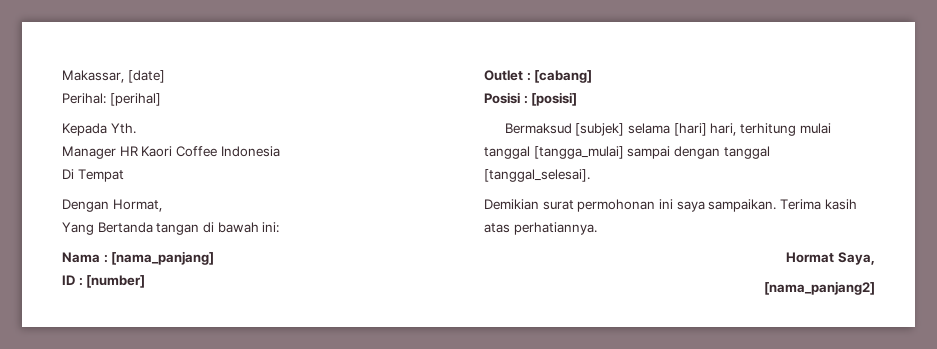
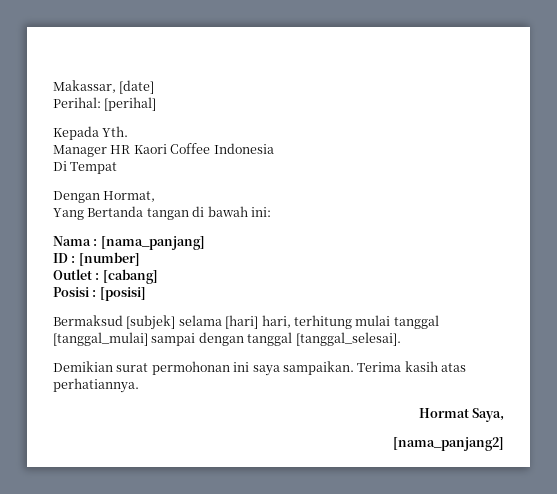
- Bermaksud [subjek] selama [hari] hari, terhitung mulai tanggal [tangga_mulai] sampai dengan tanggal [tanggal_selesai].
+ Bermaksud [subjek] selama [hari] hari, terhitung mulai tanggal [tanggal_mulai] sampai dengan tanggal [tanggal_selesai].

